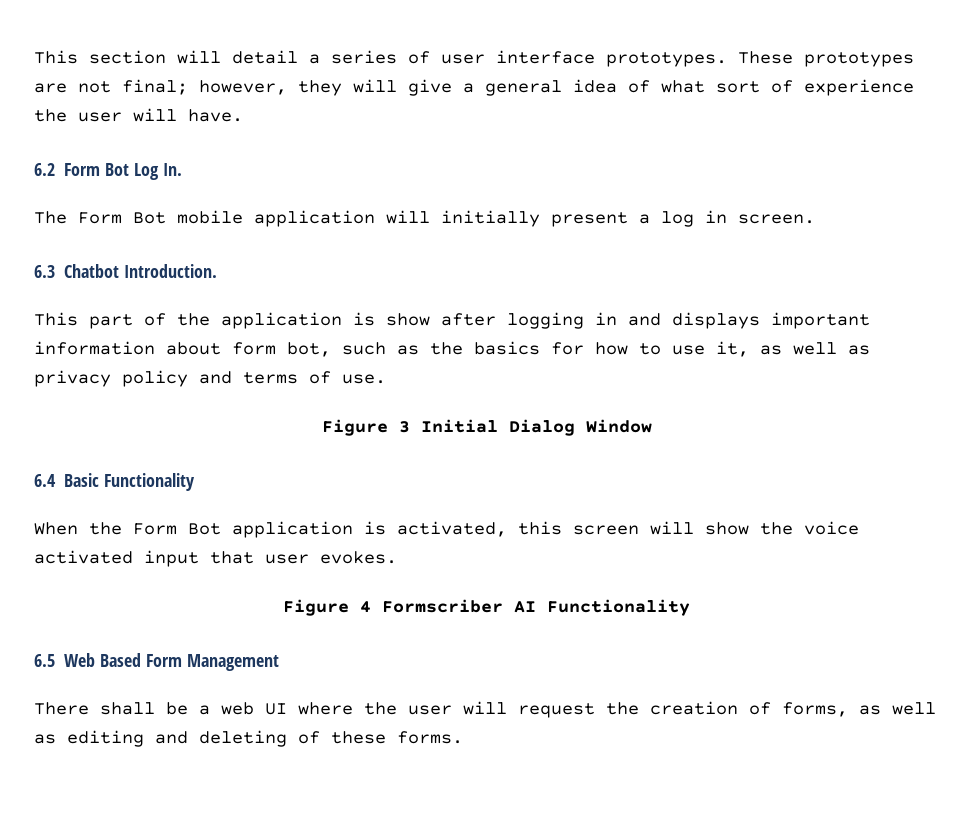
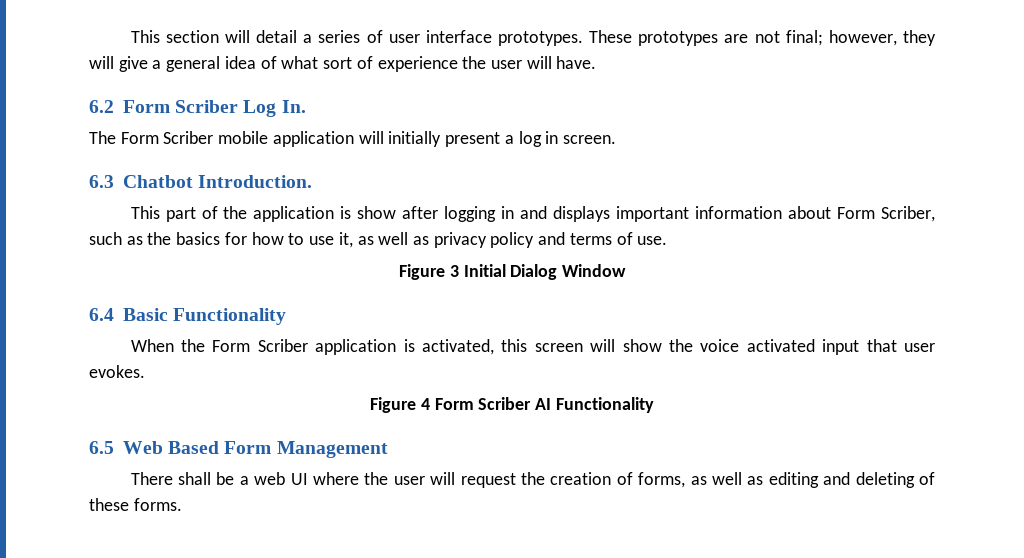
- 6.2 Form Bot Log In.
+ 6.2 Form Scriber Log In.
- The Form Bot mobile application will initially present a log in screen.
+ The Form Scriber mobile application will initially present a log in screen.
- This part of the application is show after logging in and displays important information about form bot, such as the basics for how to use it, as well as privacy policy and terms of use.
+ This part of the application is show after logging in and displays important information about Form Scriber, such as the basics for how to use it, as well as privacy policy and terms of use.
- When the Form Bot application is activated, this screen will show the voice activated input that user evokes.
+ When the Form Scriber application is activated, this screen will show the voice activated input that user evokes.
- Figure 4 Formscriber AI Functionality
+ Figure 4 Form Scriber AI Functionality

